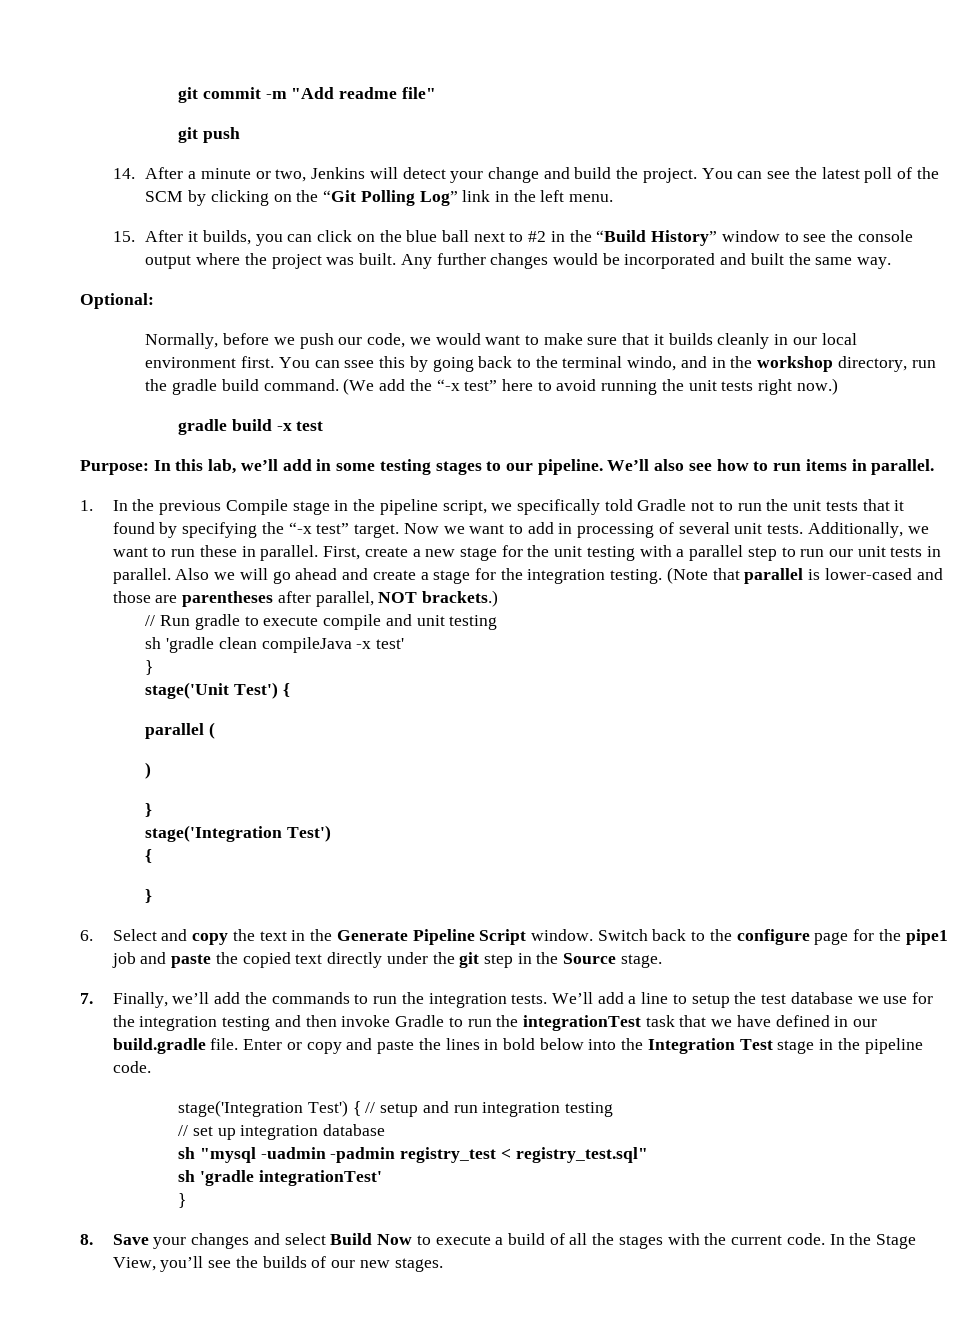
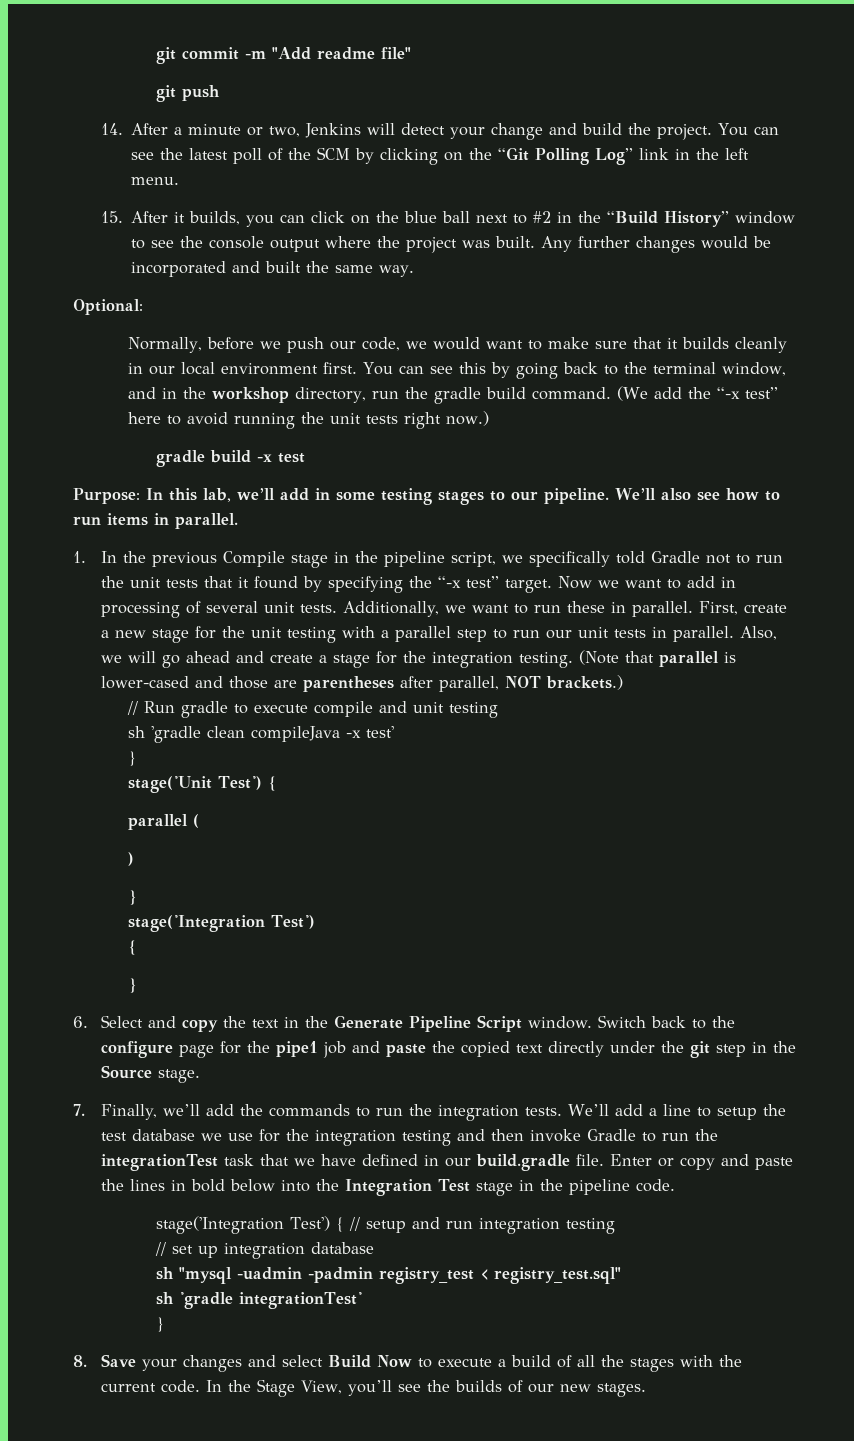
- You can ssee this by going back to the terminal windo, and in the workshop directory, run the gradle build command.
+ You can see this by going back to the terminal window, and in the workshop directory, run the gradle build command.
- Also we will go ahead and create a stage for the integration testing.
+ Also, we will go ahead and create a stage for the integration testing.

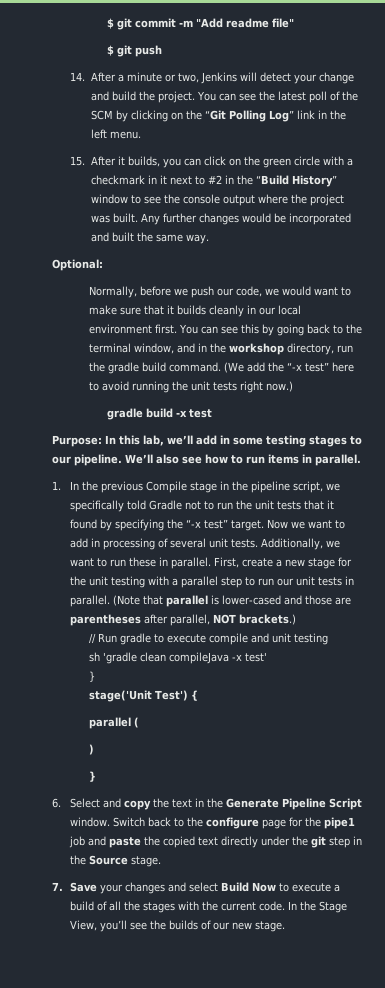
- git commit -m "Add readme file"
+ $ git commit -m "Add readme file"
- git push
+ $ git push
- 15. After it builds, you can click on the blue ball next to #2 in the “Build History” window to see the console output where the project was built.
+ 15. After it builds, you can click on the green circle with a checkmark in it next to #2 in the “Build History” window to see the console output where the project was built.
- Also, we will go ahead and create a stage for the integration testing.
  )
- }
- stage('Integration Test')
- {
- 7. Finally, we’ll add the commands to run the integration tests. We’ll add a line to setup the test database we use for the integration testing and then invoke Gradle to run the integrationTest task that we have defined in our build.gradle file. Enter or copy and paste the lines in bold below into the Integration Test stage in the pipeline code.
- stage('Integration Test') { // setup and run integration testing
- // set up integration database
- sh "mysql -uadmin -padmin registry_test < registry_test.sql"
- sh 'gradle integrationTest'
- }
- 8. Save your changes and select Build Now to execute a build of all the stages with the current code.
+ 7. Save your changes and select Build Now to execute a build of all the stages with the current code.
- In the Stage View, you’ll see the builds of our new stages.
+ In the Stage View, you’ll see the builds of our new stage.

